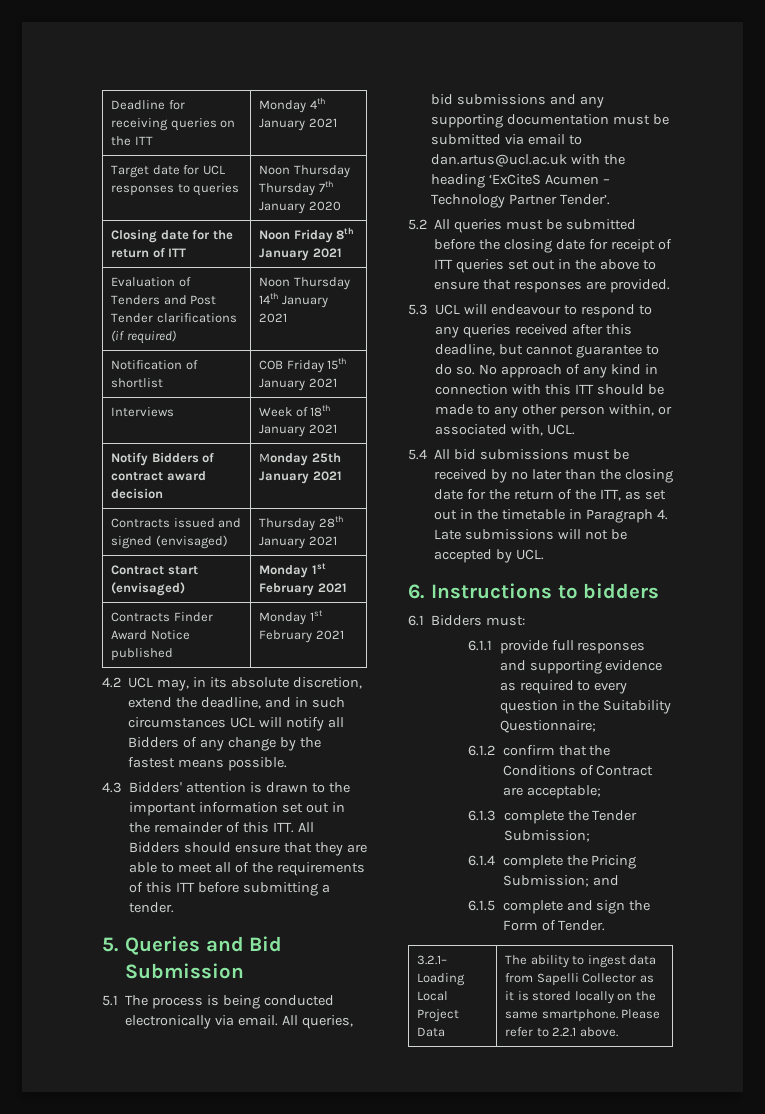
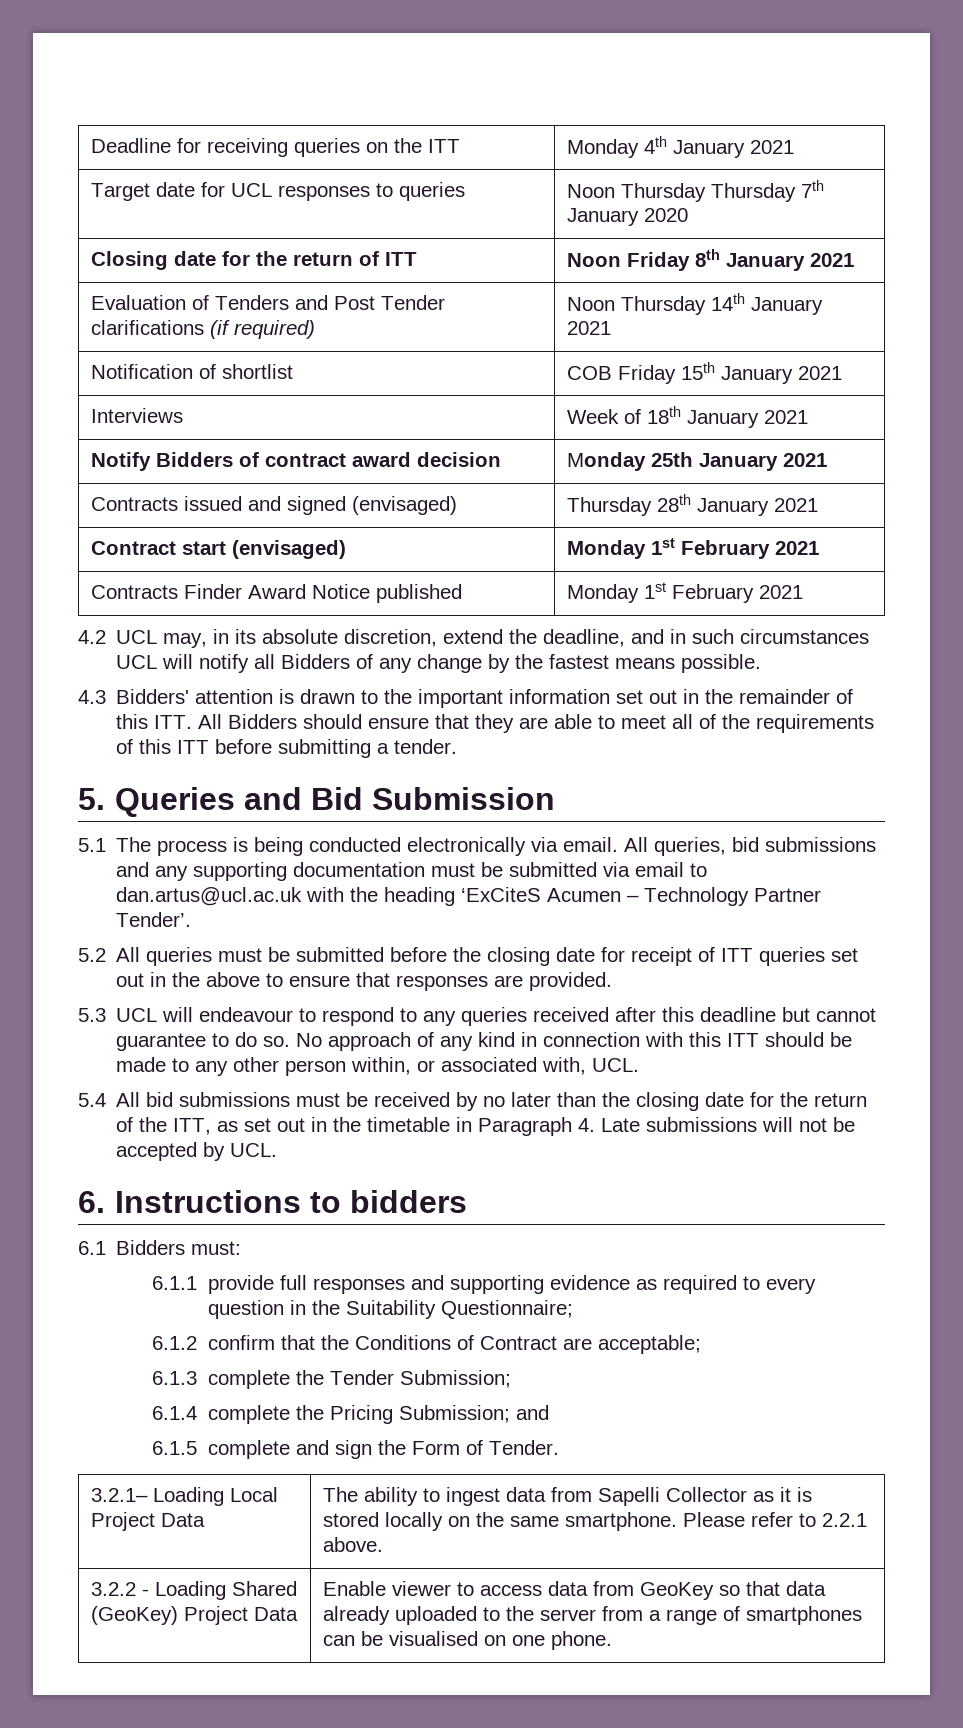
- 5.3 UCL will endeavour to respond to any queries received after this deadline, but cannot guarantee to do so.
+ 5.3 UCL will endeavour to respond to any queries received after this deadline but cannot guarantee to do so.
+ 3.2.2 - Loading Shared (GeoKey) Project Data | Enable viewer to access data from GeoKey so that data already uploaded to the server from a range of smartphones can be visualised on one phone.

